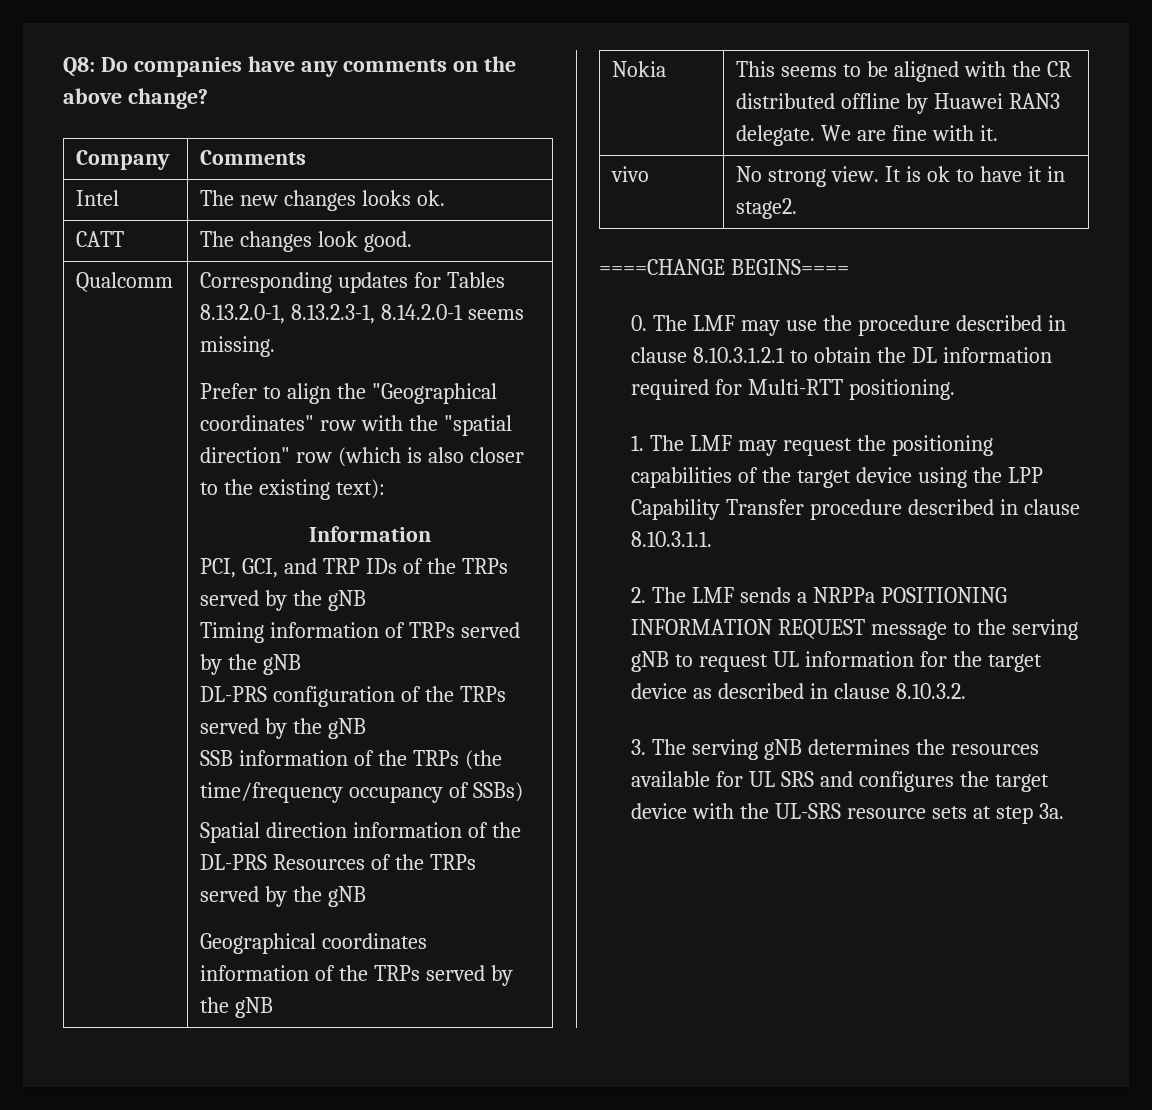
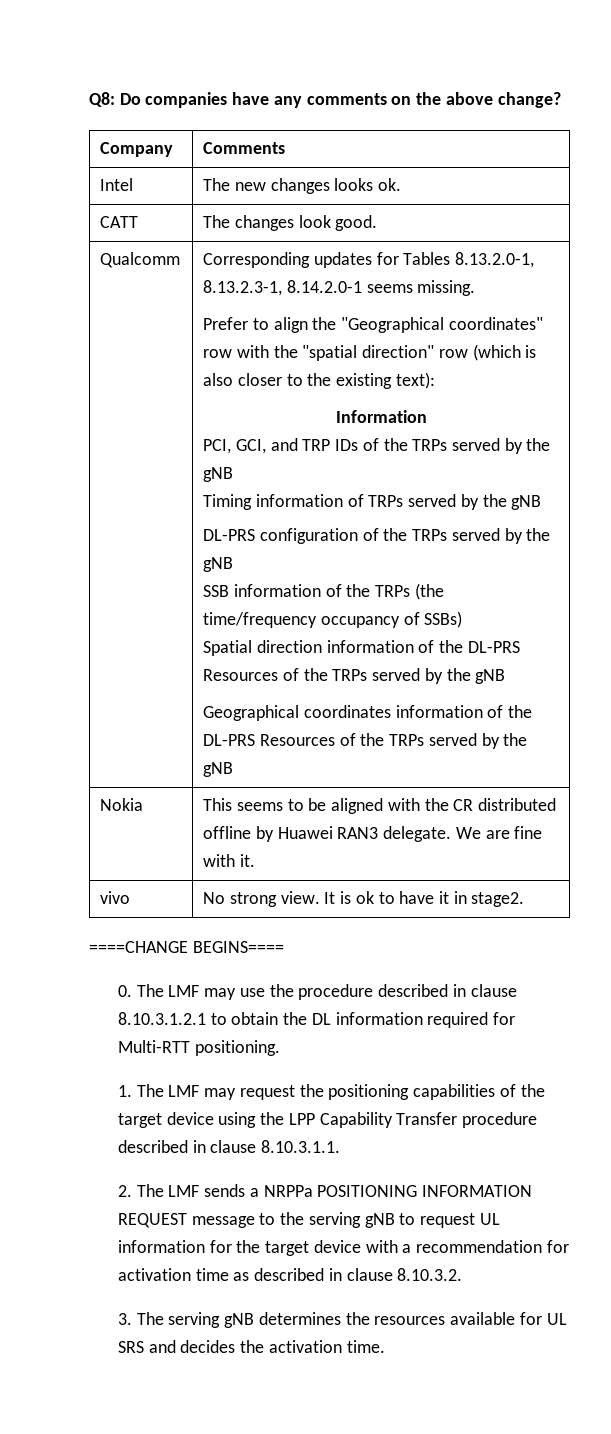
- Geographical coordinates information of the TRPs served by the gNB
+ Geographical coordinates information of the DL-PRS Resources of the TRPs served by the gNB
- 2. The LMF sends a NRPPa POSITIONING INFORMATION REQUEST message to the serving gNB to request UL information for the target device as described in clause 8.10.3.2.
+ 2. The LMF sends a NRPPa POSITIONING INFORMATION REQUEST message to the serving gNB to request UL information for the target device with a recommendation for activation time as described in clause 8.10.3.2.
- 3. The serving gNB determines the resources available for UL SRS and configures the target device with the UL-SRS resource sets at step 3a.
+ 3. The serving gNB determines the resources available for UL SRS and decides the activation time.

